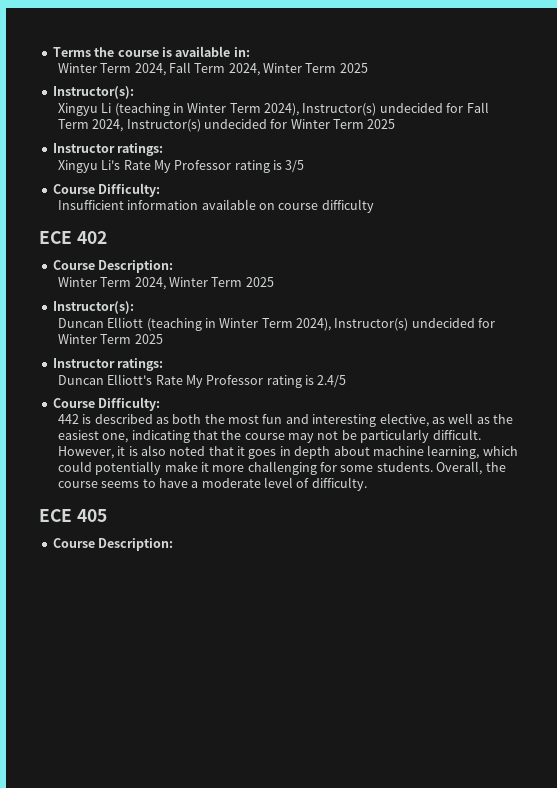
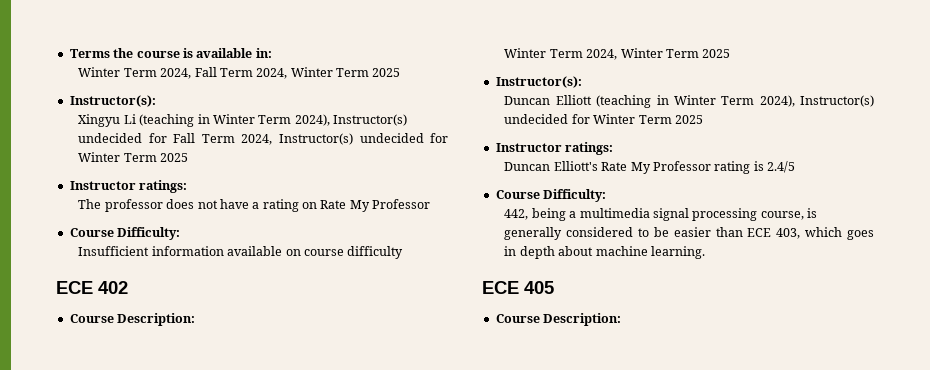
- Xingyu Li's Rate My Professor rating is 3/5
+ The professor does not have a rating on Rate My Professor
- 442 is described as both the most fun and interesting elective, as well as the easiest one, indicating that the course may not be particularly difficult. However, it is also noted that it goes in depth about machine learning, which could potentially make it more challenging for some students. Overall, the course seems to have a moderate level of difficulty.
+ 442, being a multimedia signal processing course, is generally considered to be easier than ECE 403, which goes in depth about machine learning.

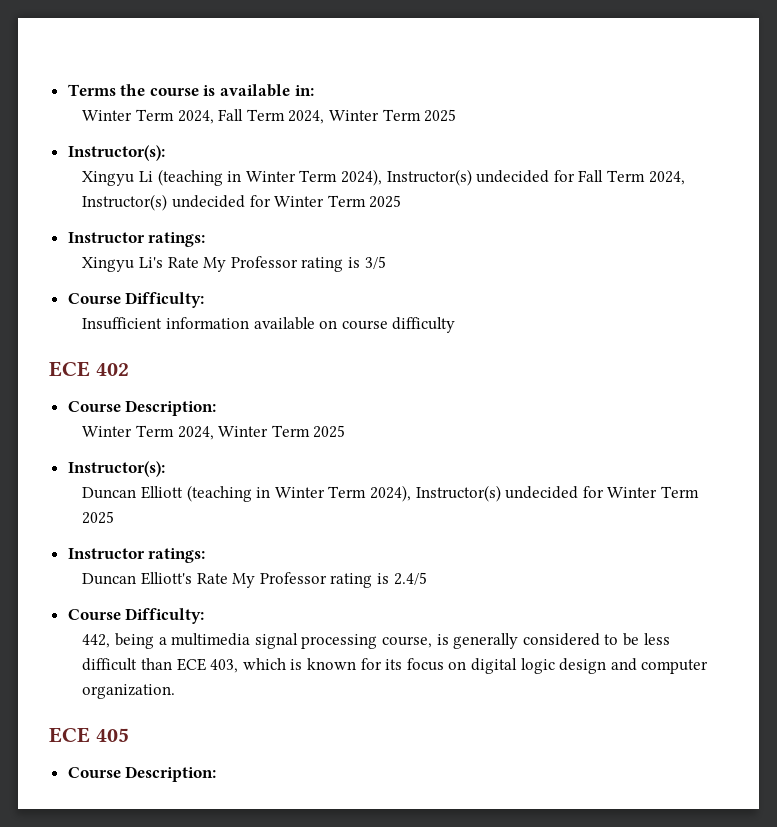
- The professor does not have a rating on Rate My Professor
+ Xingyu Li's Rate My Professor rating is 3/5
- 442, being a multimedia signal processing course, is generally considered to be easier than ECE 403, which goes in depth about machine learning.
+ 442, being a multimedia signal processing course, is generally considered to be less difficult than ECE 403, which is known for its focus on digital logic design and computer organization.

